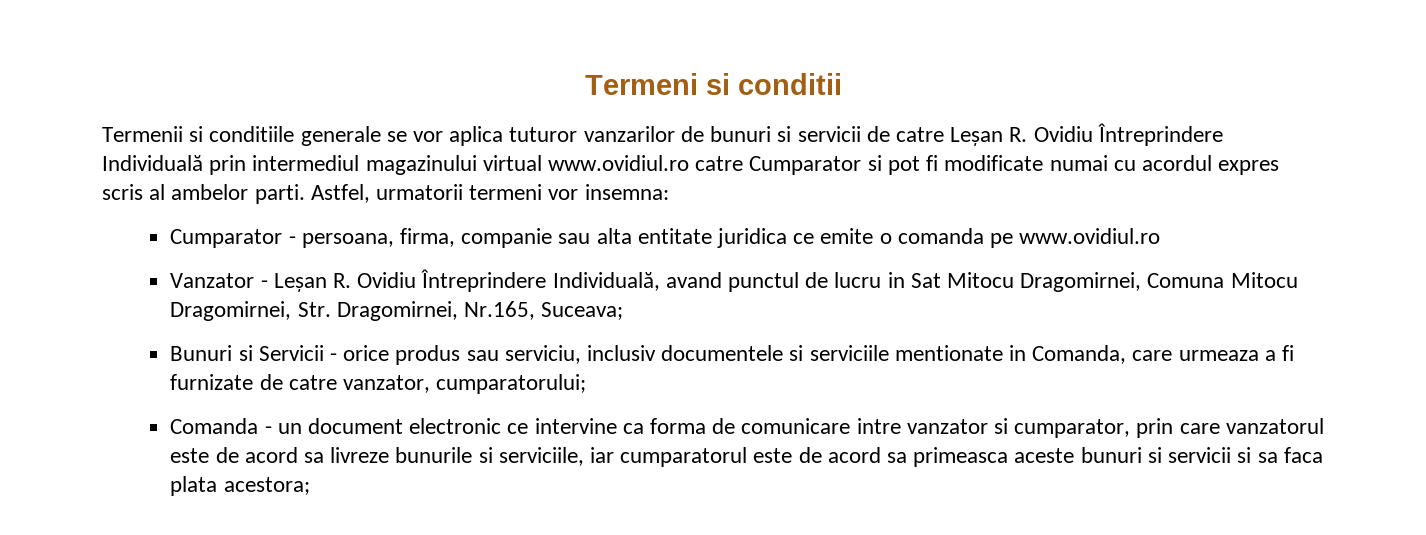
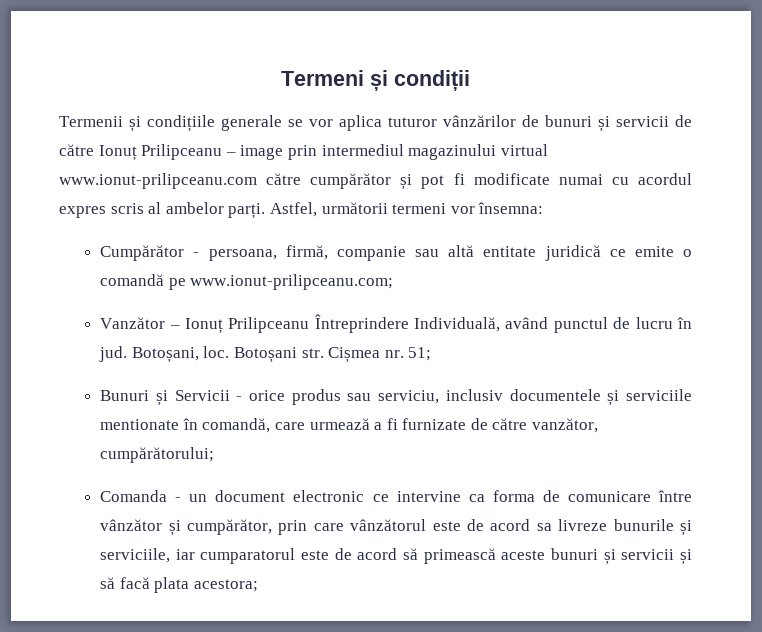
- Termeni si conditii
+ Termeni și condiții
- Termenii si conditiile generale se vor aplica tuturor vanzarilor de bunuri si servicii de catre Leșan R. Ovidiu Întreprindere Individuală prin intermediul magazinului virtual www.ovidiul.ro catre Cumparator si pot fi modificate numai cu acordul expres scris al ambelor parti. Astfel, urmatorii termeni vor insemna:
- Cumparator - persoana, firma, companie sau alta entitate juridica ce emite o comanda pe www.ovidiul.ro
- Vanzator - Leșan R. Ovidiu Întreprindere Individuală, avand punctul de lucru in Sat Mitocu Dragomirnei, Comuna Mitocu Dragomirnei, Str. Dragomirnei, Nr.165, Suceava;
+ Termenii și condițiile generale se vor aplica tuturor vânzărilor de bunuri și servicii de către Ionuț Prilipceanu – image prin intermediul magazinului virtual www.ionut-prilipceanu.com către cumpărător și pot fi modificate numai cu acordul expres scris al ambelor parți. Astfel, următorii termeni vor însemna:
+ Cumpărător - persoana, firmă, companie sau altă entitate juridică ce emite o comandă pe www.ionut-prilipceanu.com;
+ Vanzător – Ionuț Prilipceanu Întreprindere Individuală, având punctul de lucru în jud. Botoșani, loc. Botoșani str. Cișmea nr. 51;
- Bunuri si Servicii - orice produs sau serviciu, inclusiv documentele si serviciile mentionate in Comanda, care urmeaza a fi furnizate de catre vanzator, cumparatorului;
+ Bunuri și Servicii - orice produs sau serviciu, inclusiv documentele și serviciile mentionate în comandă, care urmează a fi furnizate de către vanzător, cumpărătorului;
- Comanda - un document electronic ce intervine ca forma de comunicare intre vanzator si cumparator, prin care vanzatorul este de acord sa livreze bunurile si serviciile, iar cumparatorul este de acord sa primeasca aceste bunuri si servicii si sa faca plata acestora;
+ Comanda - un document electronic ce intervine ca forma de comunicare între vânzător și cumpărător, prin care vânzătorul este de acord sa livreze bunurile și serviciile, iar cumparatorul este de acord să primească aceste bunuri și servicii și să facă plata acestora;

